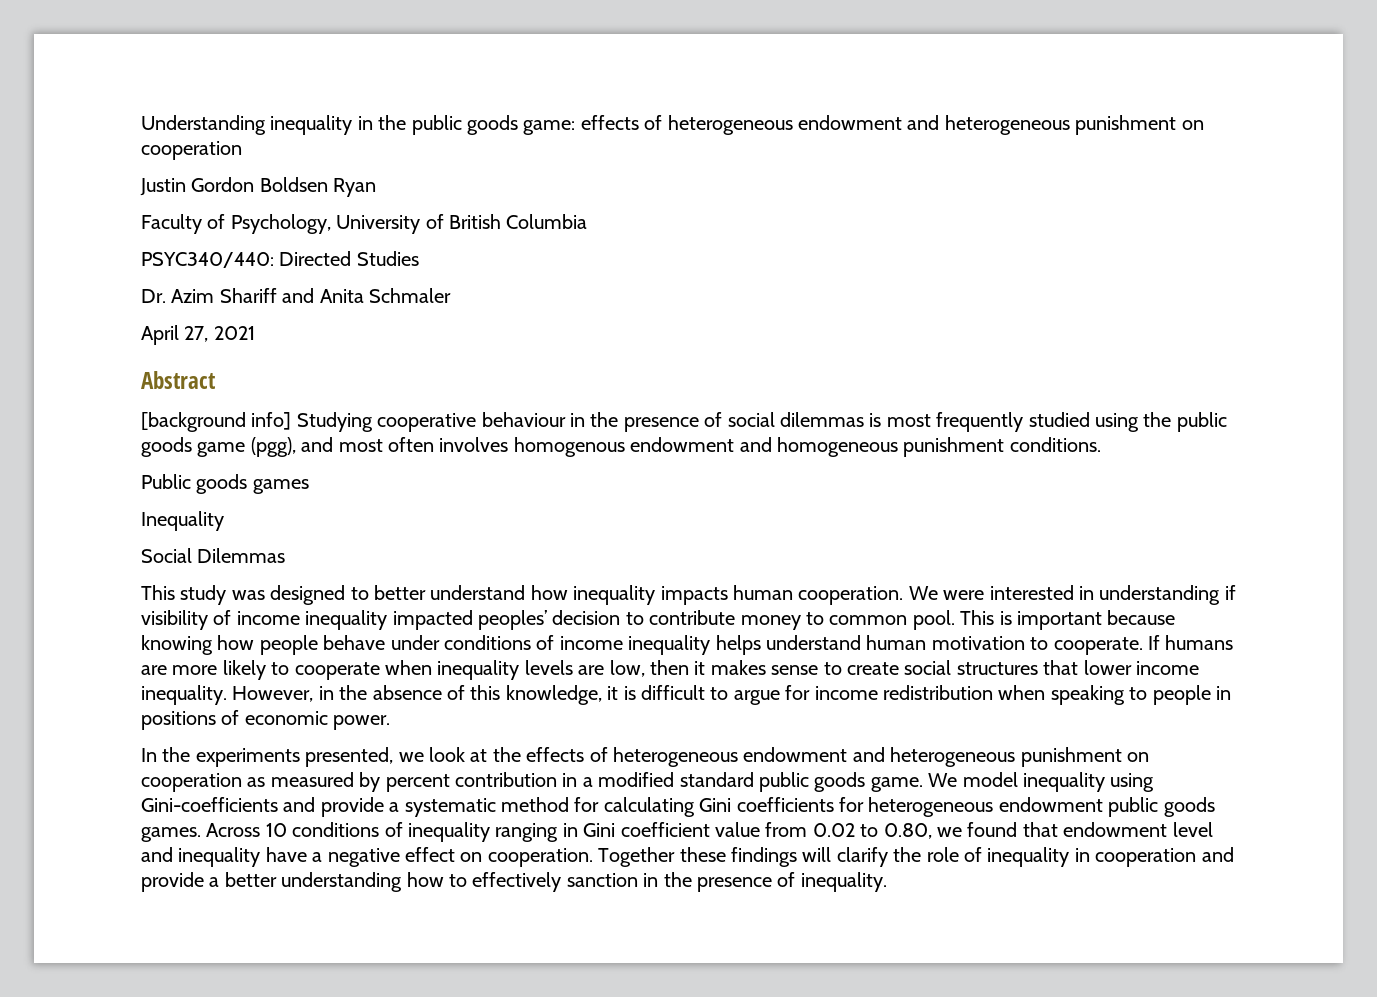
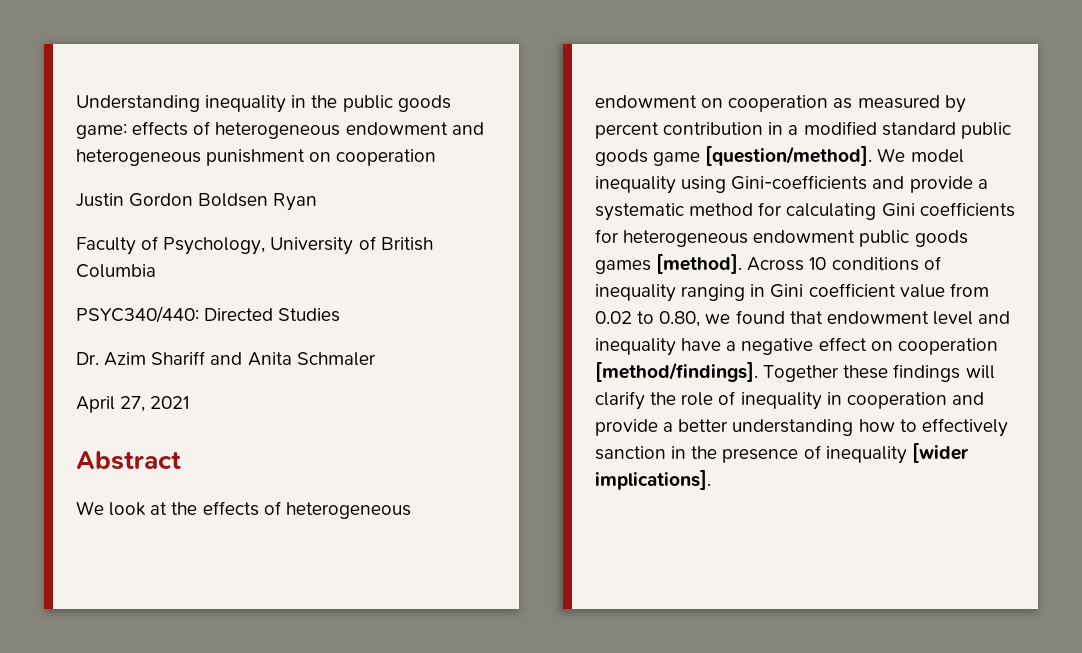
- [background info] Studying cooperative behaviour in the presence of social dilemmas is most frequently studied using the public goods game (pgg), and most often involves homogenous endowment and homogeneous punishment conditions.
- Public goods games
- Inequality
- Social Dilemmas
- This study was designed to better understand how inequality impacts human cooperation. We were interested in understanding if visibility of income inequality impacted peoples’ decision to contribute money to common pool. This is important because knowing how people behave under conditions of income inequality helps understand human motivation to cooperate. If humans are more likely to cooperate when inequality levels are low, then it makes sense to create social structures that lower income inequality. However, in the absence of this knowledge, it is difficult to argue for income redistribution when speaking to people in positions of economic power.
- In the experiments presented, we look at the effects of heterogeneous endowment and heterogeneous punishment on cooperation as measured by percent contribution in a modified standard public goods game.
+ We look at the effects of heterogeneous endowment on cooperation as measured by percent contribution in a modified standard public goods game [question/method].
- We model inequality using Gini-coefficients and provide a systematic method for calculating Gini coefficients for heterogeneous endowment public goods games.
+ We model inequality using Gini-coefficients and provide a systematic method for calculating Gini coefficients for heterogeneous endowment public goods games [method].
- Across 10 conditions of inequality ranging in Gini coefficient value from 0.02 to 0.80, we found that endowment level and inequality have a negative effect on cooperation.
+ Across 10 conditions of inequality ranging in Gini coefficient value from 0.02 to 0.80, we found that endowment level and inequality have a negative effect on cooperation [method/findings].
- Together these findings will clarify the role of inequality in cooperation and provide a better understanding how to effectively sanction in the presence of inequality.
+ Together these findings will clarify the role of inequality in cooperation and provide a better understanding how to effectively sanction in the presence of inequality [wider implications].

